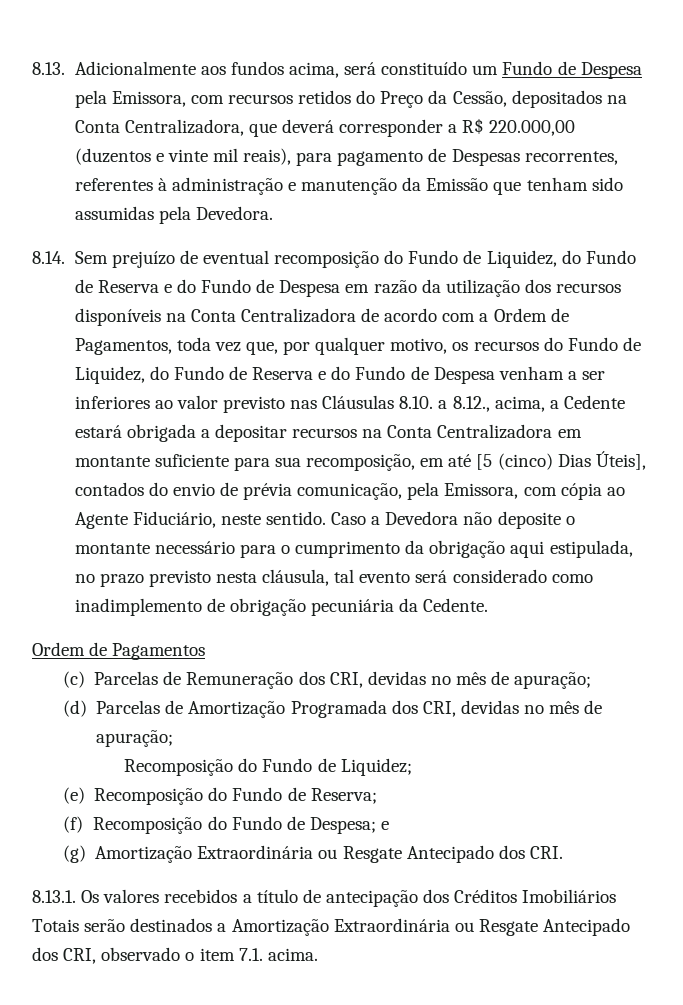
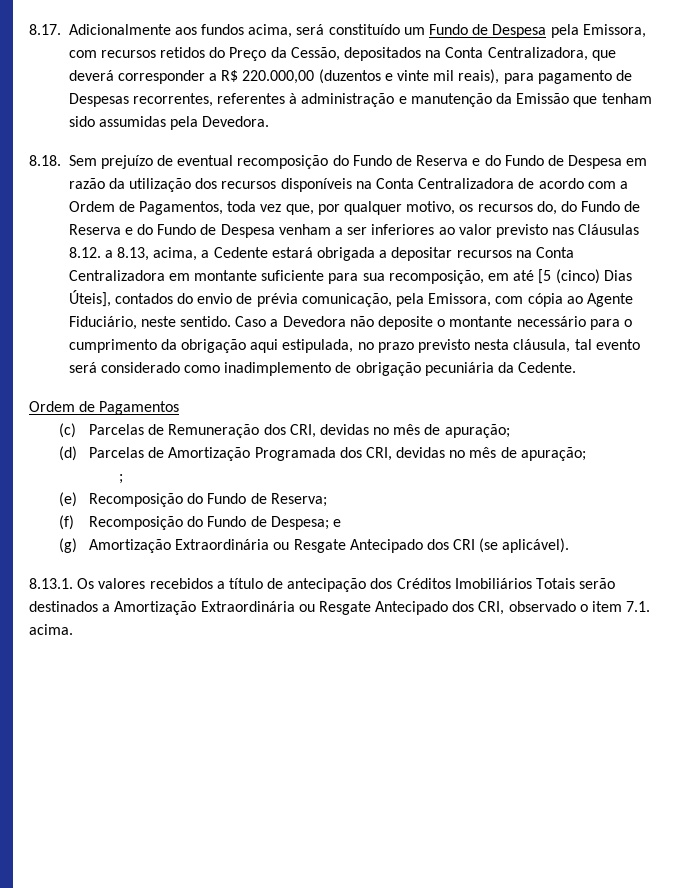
- 8.13. Adicionalmente aos fundos acima, será constituído um Fundo de Despesa pela Emissora, com recursos retidos do Preço da Cessão, depositados na Conta Centralizadora, que deverá corresponder a R$ 220.000,00 (duzentos e vinte mil reais), para pagamento de Despesas recorrentes, referentes à administração e manutenção da Emissão que tenham sido assumidas pela Devedora.
+ 8.17. Adicionalmente aos fundos acima, será constituído um Fundo de Despesa pela Emissora, com recursos retidos do Preço da Cessão, depositados na Conta Centralizadora, que deverá corresponder a R$ 220.000,00 (duzentos e vinte mil reais), para pagamento de Despesas recorrentes, referentes à administração e manutenção da Emissão que tenham sido assumidas pela Devedora.
- 8.14. Sem prejuízo de eventual recomposição do Fundo de Liquidez, do Fundo de Reserva e do Fundo de Despesa em razão da utilização dos recursos disponíveis na Conta Centralizadora de acordo com a Ordem de Pagamentos, toda vez que, por qualquer motivo, os recursos do Fundo de Liquidez, do Fundo de Reserva e do Fundo de Despesa venham a ser inferiores ao valor previsto nas Cláusulas 8.10. a 8.12., acima, a Cedente estará obrigada a depositar recursos na Conta Centralizadora em montante suficiente para sua recomposição, em até [5 (cinco) Dias Úteis], contados do envio de prévia comunicação, pela Emissora, com cópia ao Agente Fiduciário, neste sentido.
+ 8.18. Sem prejuízo de eventual recomposição do Fundo de Reserva e do Fundo de Despesa em razão da utilização dos recursos disponíveis na Conta Centralizadora de acordo com a Ordem de Pagamentos, toda vez que, por qualquer motivo, os recursos do, do Fundo de Reserva e do Fundo de Despesa venham a ser inferiores ao valor previsto nas Cláusulas 8.12. a 8.13, acima, a Cedente estará obrigada a depositar recursos na Conta Centralizadora em montante suficiente para sua recomposição, em até [5 (cinco) Dias Úteis], contados do envio de prévia comunicação, pela Emissora, com cópia ao Agente Fiduciário, neste sentido.
- Recomposição do Fundo de Liquidez;
+ ;
- (g) Amortização Extraordinária ou Resgate Antecipado dos CRI.
+ (g) Amortização Extraordinária ou Resgate Antecipado dos CRI (se aplicável).

